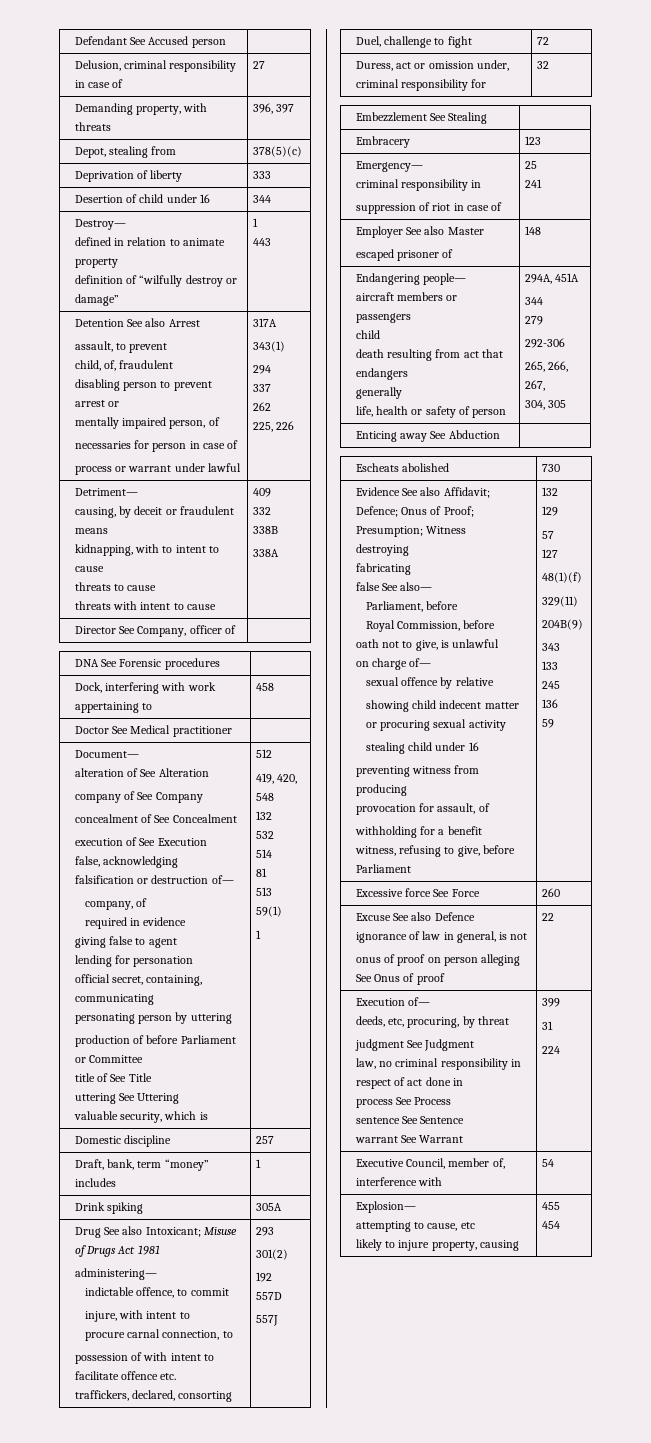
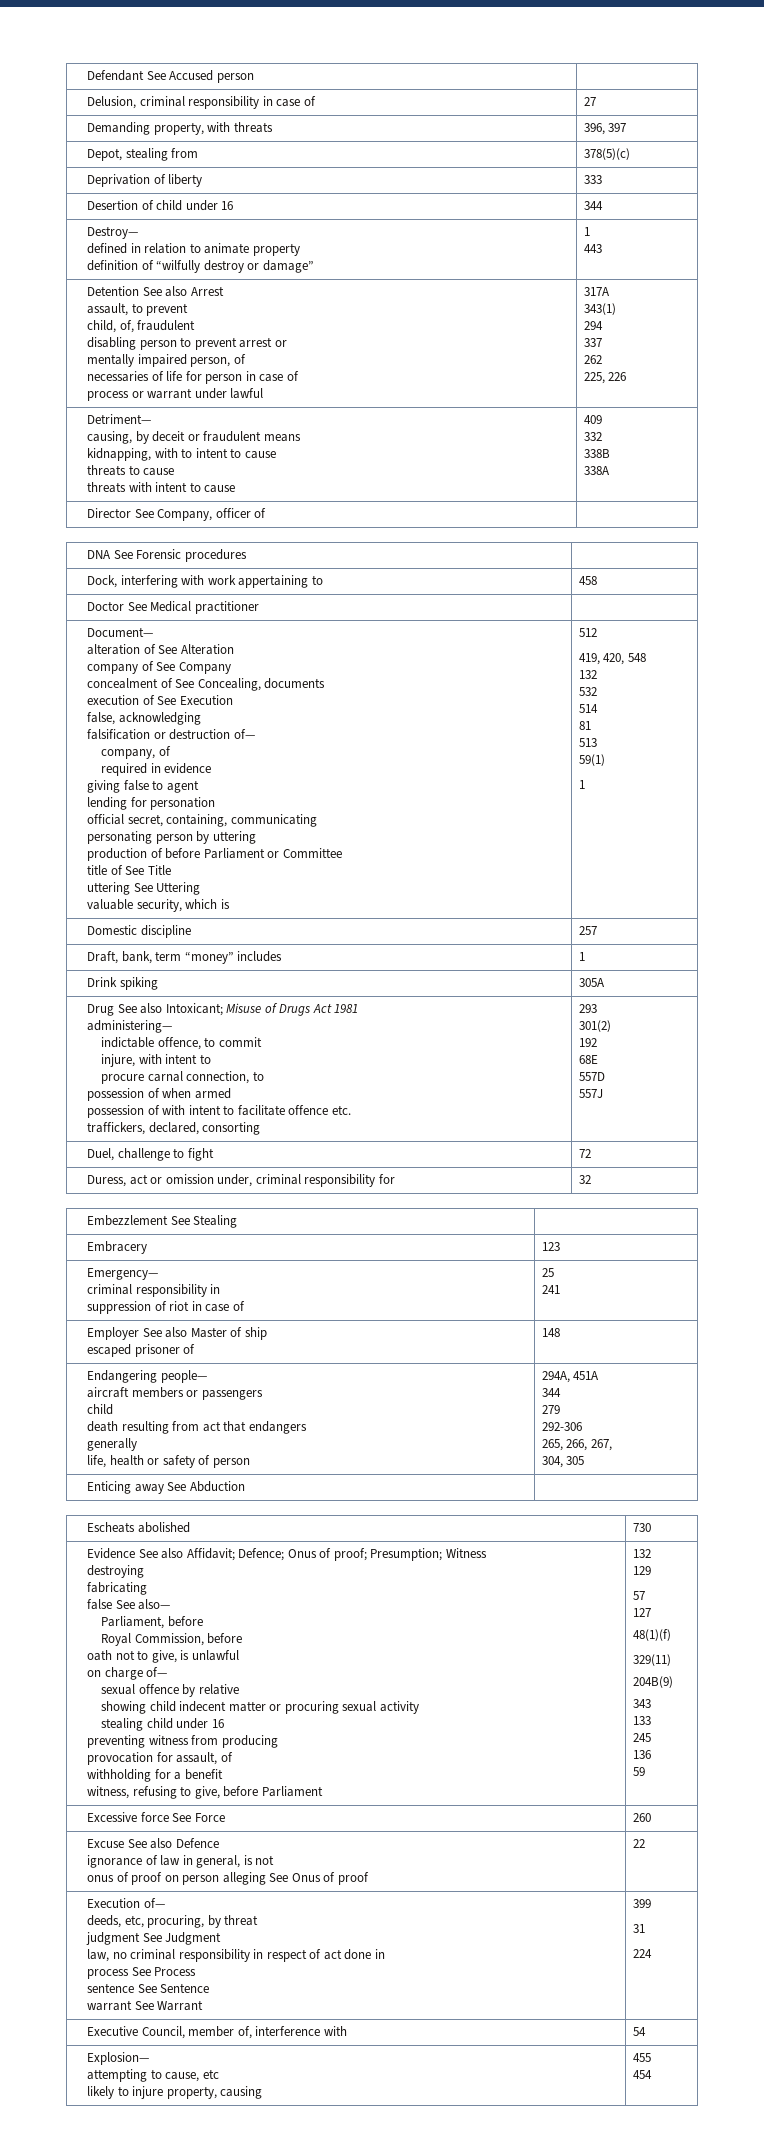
  Detention See also Arrest
  assault, to prevent
  child, of, fraudulent
  disabling person to prevent arrest or
  mentally impaired person, of
- necessaries for person in case of
+ necessaries of life for person in case of
- concealment of See Concealment
+ concealment of See Concealing, documents
+ possession of when armed
+ 68E
- Employer See also Master
+ Employer See also Master of ship
- Evidence See also Affidavit; Defence; Onus of Proof; Presumption; Witness
+ Evidence See also Affidavit; Defence; Onus of proof; Presumption; Witness

